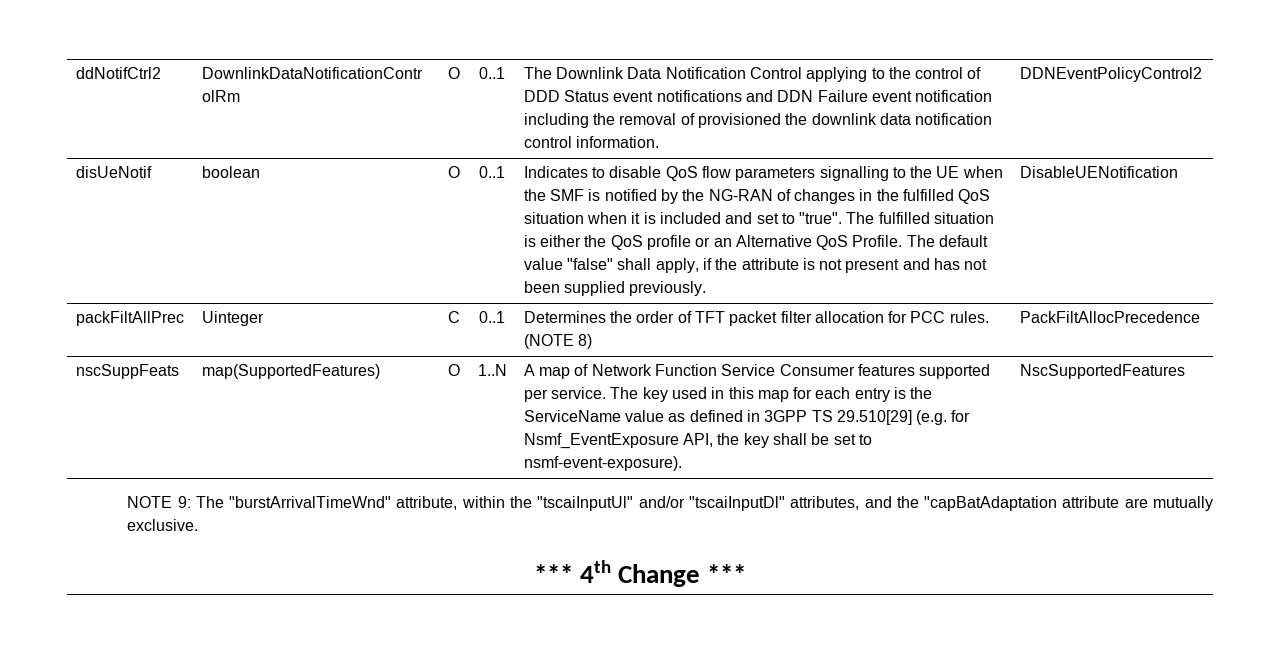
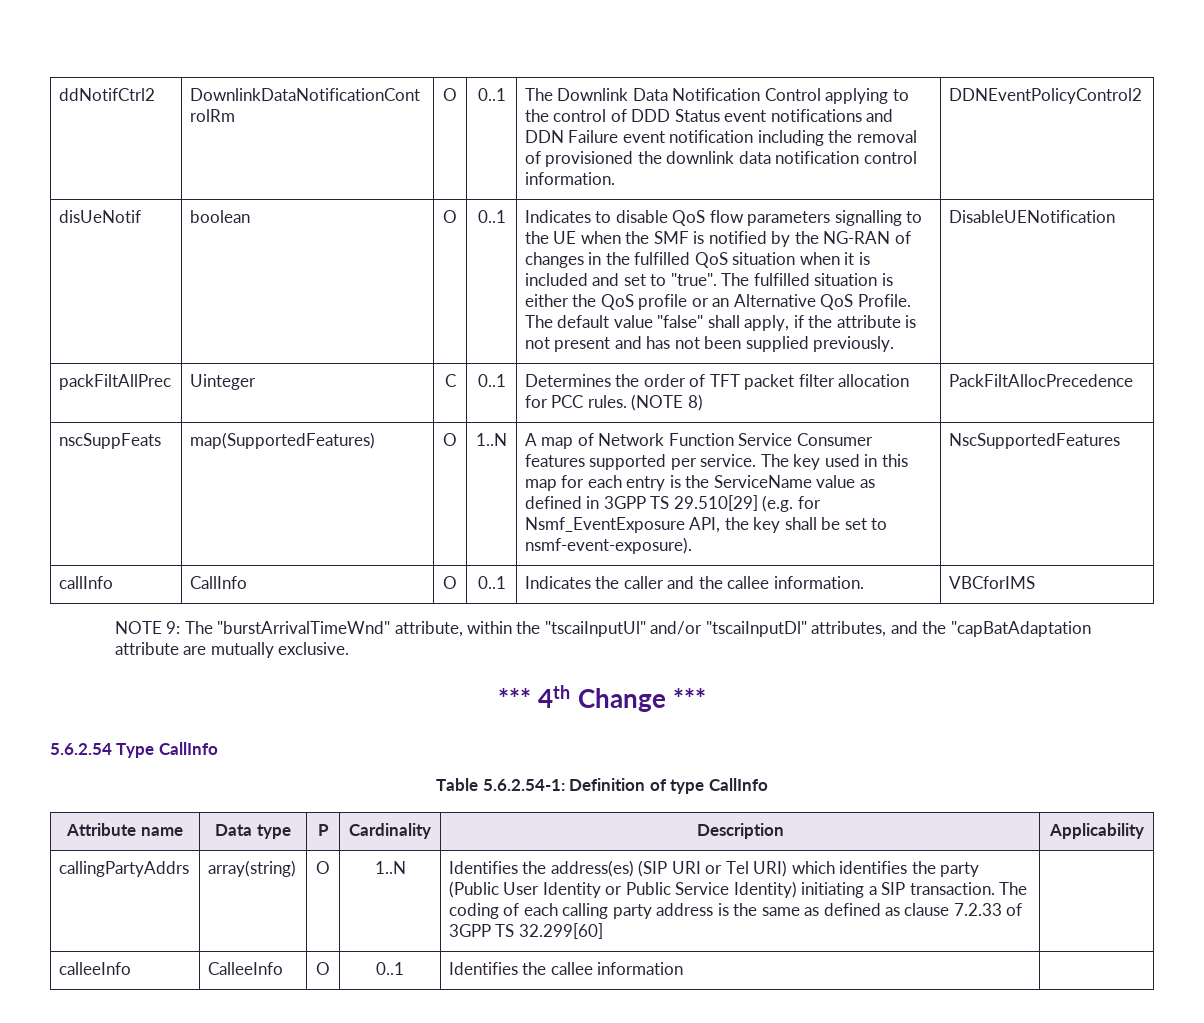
+ callInfo | CallInfo | O | 0..1 | Indicates the caller and the callee information. | VBCforIMS
+ 5.6.2.54 Type CallInfo
+ Table 5.6.2.54-1: Definition of type CallInfo
+ Attribute name | Data type | P | Cardinality | Description | Applicability
+ callingPartyAddrs | array(string) | O | 1..N | Identifies the address(es) (SIP URI or Tel URI) which identifies the party (Public User Identity or Public Service Identity) initiating a SIP transaction. The coding of each calling party address is the same as defined as clause 7.2.33 of 3GPP TS 32.299[60] |
+ calleeInfo | CalleeInfo | O | 0..1 | Identifies the callee information |

